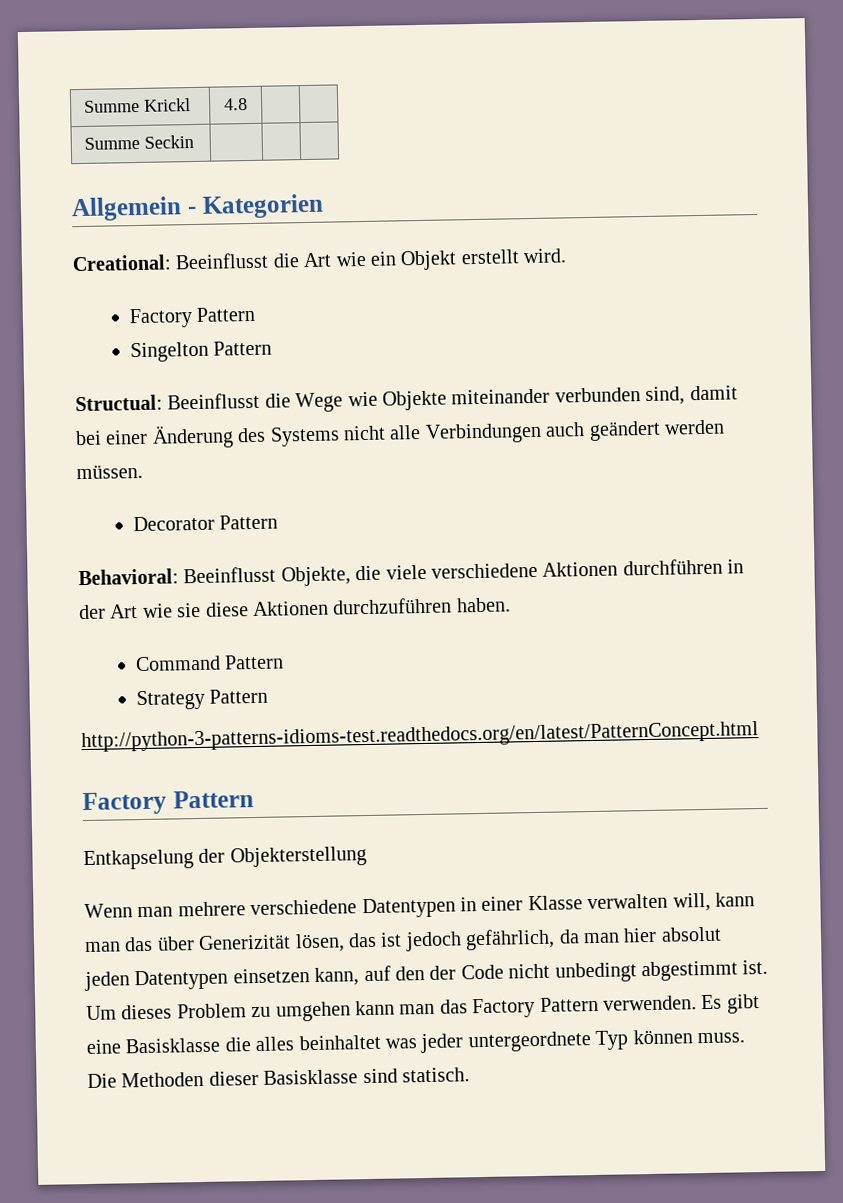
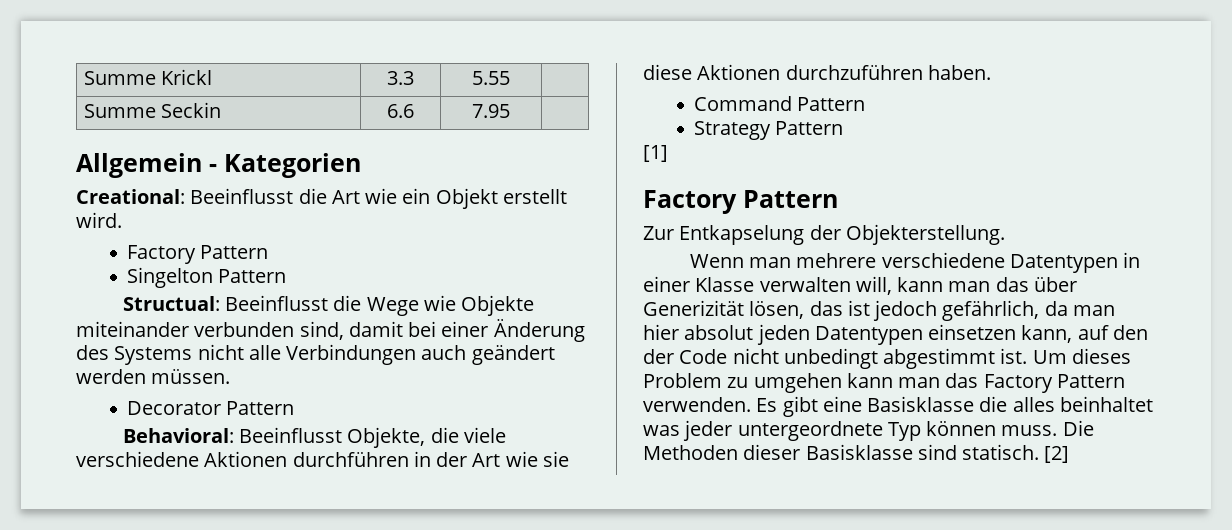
- Summe Krickl | 4.8 | |
+ Summe Krickl | 3.3 | 5.55 |
- Summe Seckin | | |
+ Summe Seckin | 6.6 | 7.95 |
- http://python-3-patterns-idioms-test.readthedocs.org/en/latest/PatternConcept.html
+ [1]
  Factory Pattern
- Entkapselung der Objekterstellung
+ Zur Entkapselung der Objekterstellung.
+ [2]

